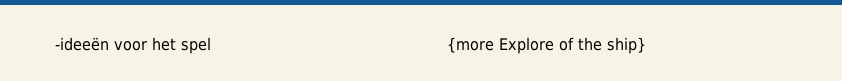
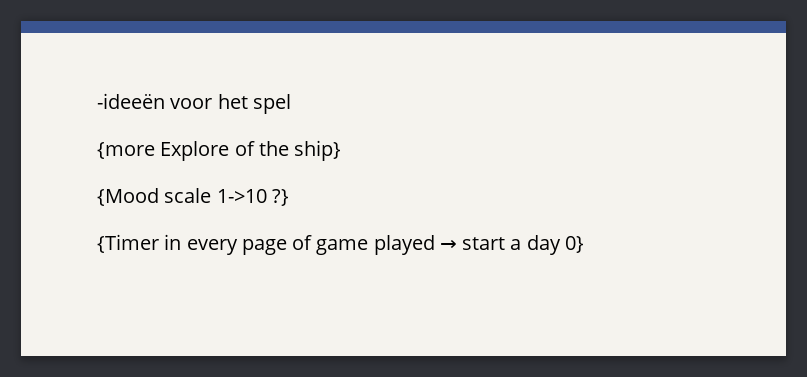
+ {Mood scale 1->10 ?}
+ {Timer in every page of game played → start a day 0}

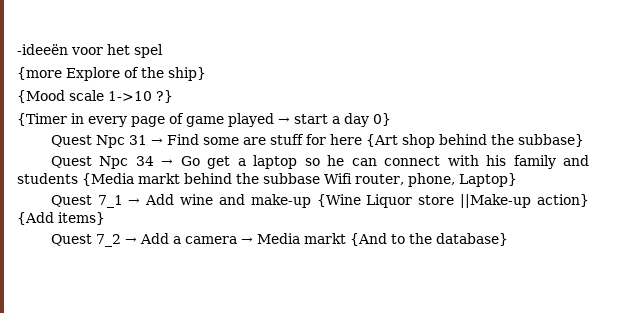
+ Quest Npc 31 → Find some are stuff for here {Art shop behind the subbase}
+ Quest Npc 34 → Go get a laptop so he can connect with his family and students {Media markt behind the subbase Wifi router, phone, Laptop}
+ Quest 7_1 → Add wine and make-up {Wine Liquor store ||Make-up action} {Add items}
+ Quest 7_2 → Add a camera → Media markt {And to the database}

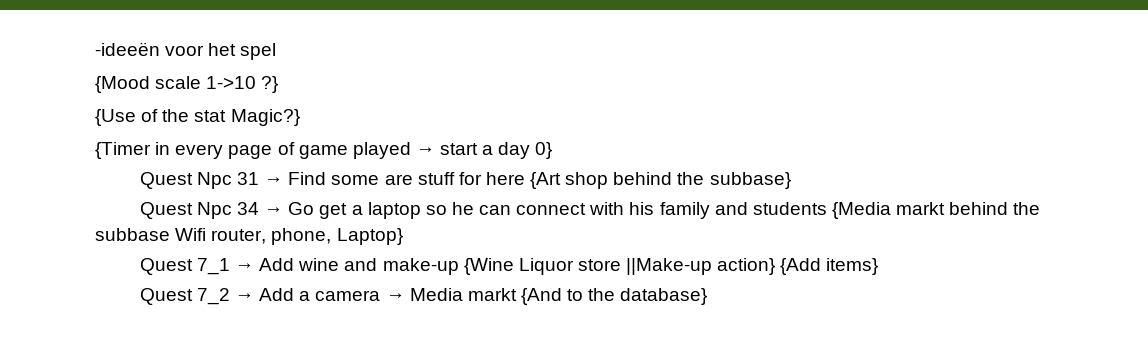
- {more Explore of the ship}
+ {Use of the stat Magic?}

